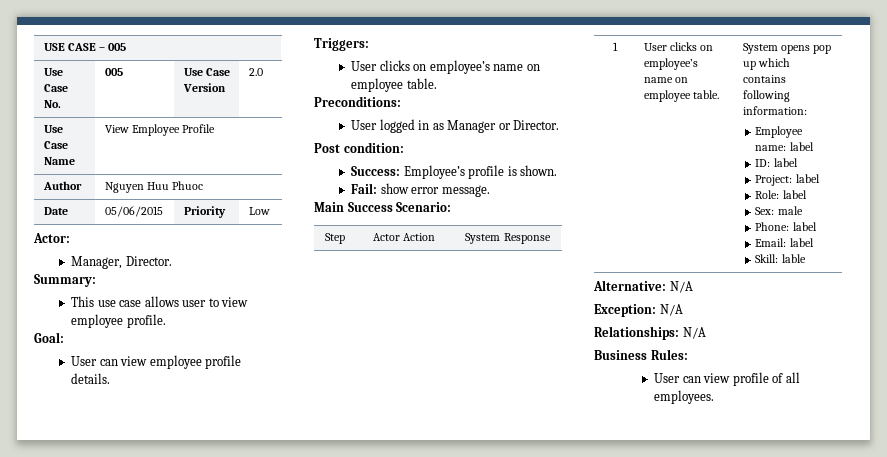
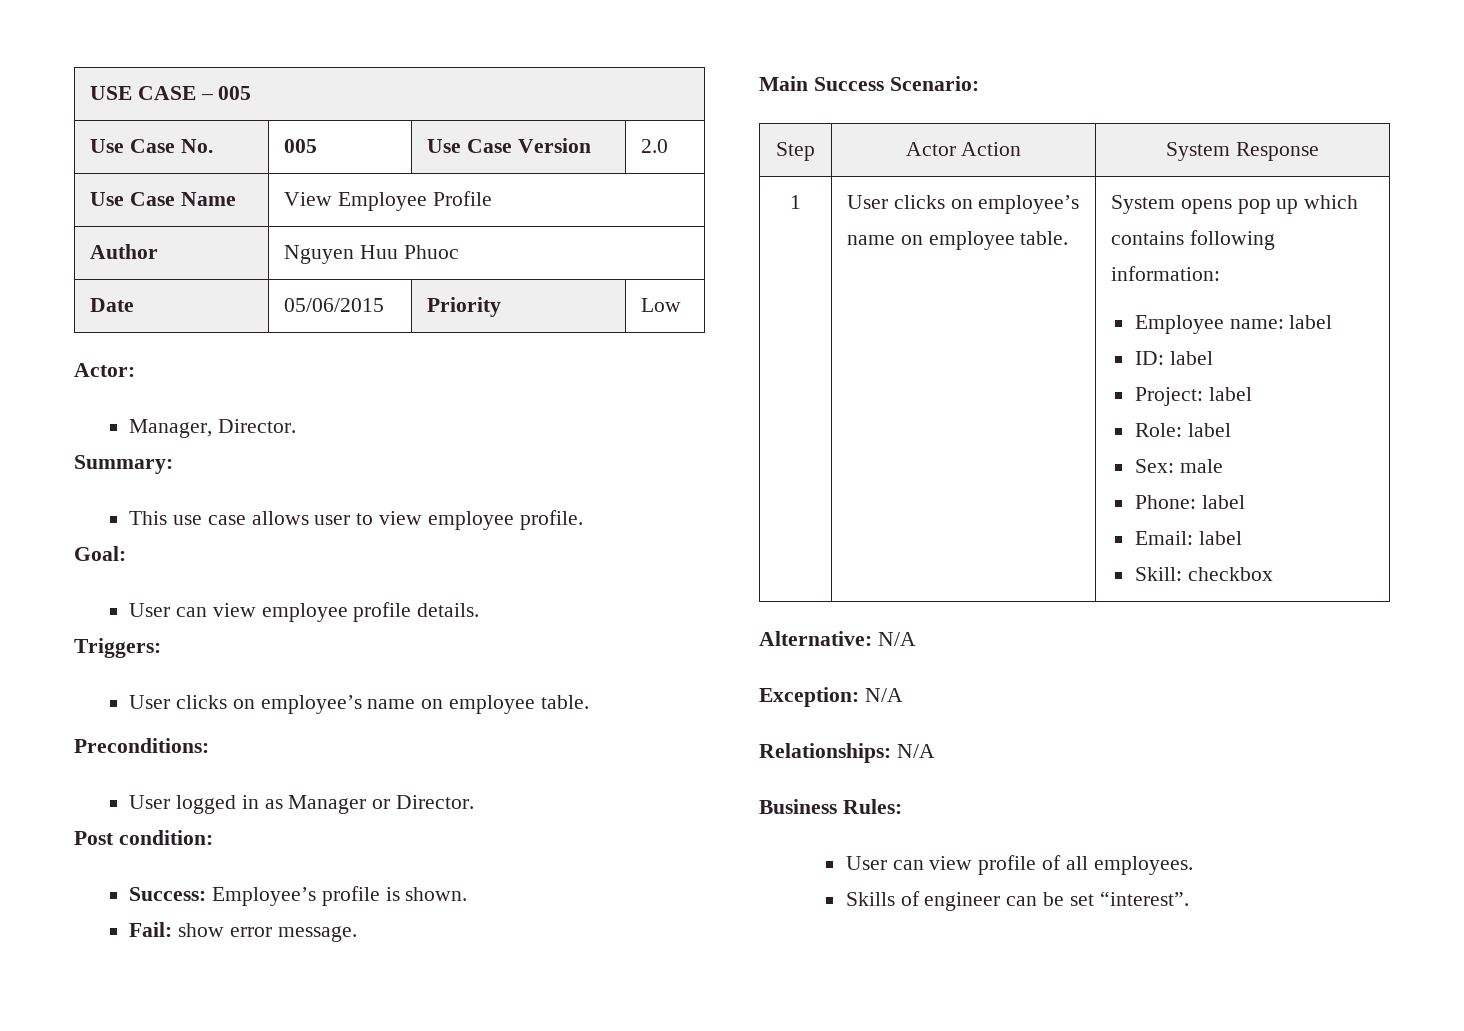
  1 | User clicks on employee’s name on employee table. | System opens pop up which contains following information:
  Employee name: label
  ID: label
  Project: label
  Role: label
  Sex: male
  Phone: label
  Email: label
- Skill: lable
+ Skill: checkbox
+ Skills of engineer can be set “interest”.

